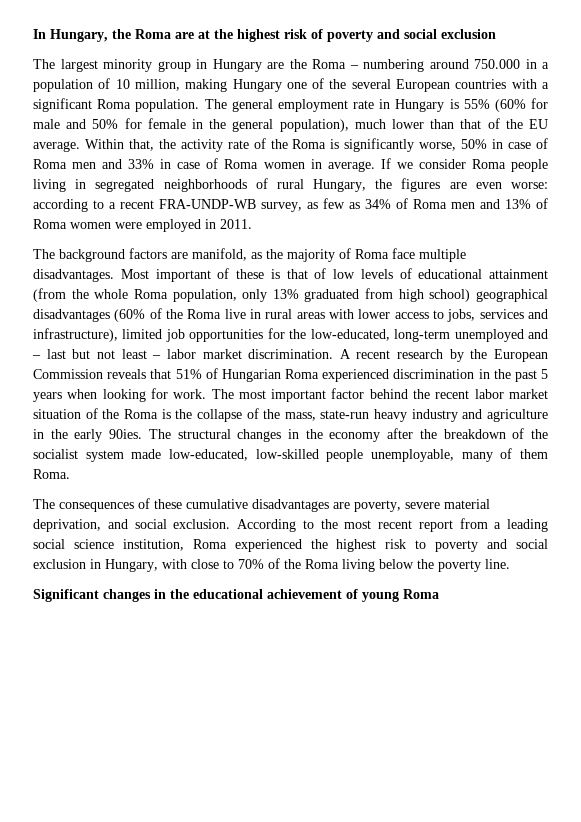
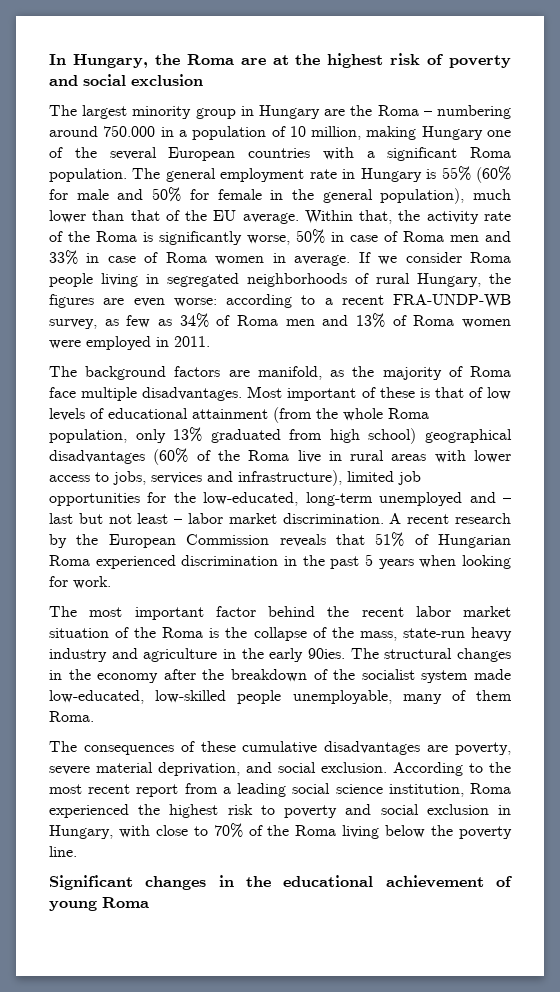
- A recent research by the European Commission reveals that 51% of Hungarian Roma experienced discrimination in the past 5 years when looking for work. The most important factor behind the recent labor market situation of the Roma is the collapse of the mass, state-run heavy industry and agriculture in the early 90ies.
+ A recent research by the European Commission reveals that 51% of Hungarian Roma experienced discrimination in the past 5 years when looking for work.
+ The most important factor behind the recent labor market situation of the Roma is the collapse of the mass, state-run heavy industry and agriculture in the early 90ies.

